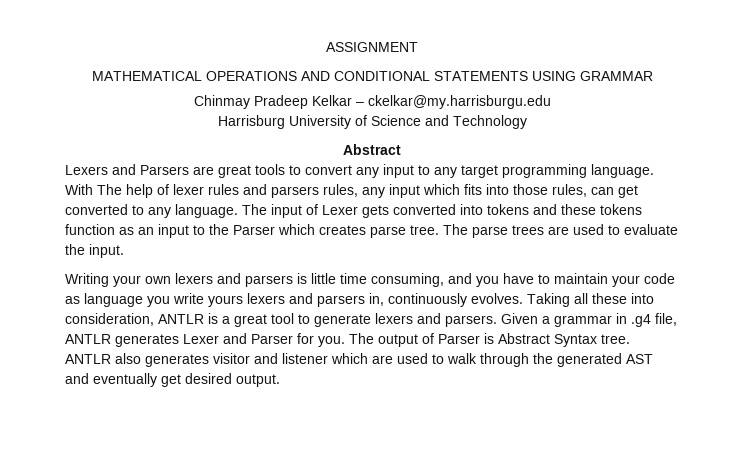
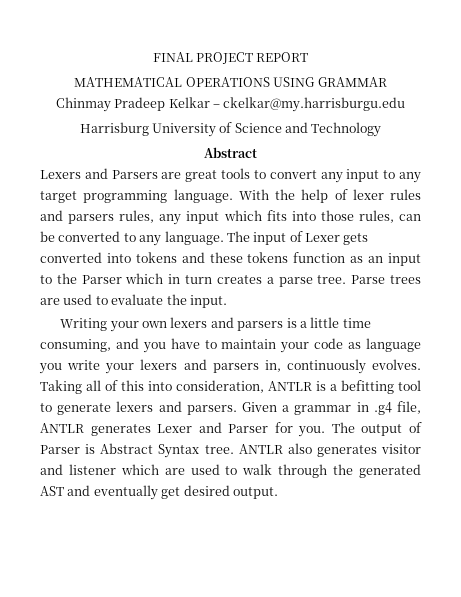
- ASSIGNMENT
+ FINAL PROJECT REPORT
- MATHEMATICAL OPERATIONS AND CONDITIONAL STATEMENTS USING GRAMMAR
+ MATHEMATICAL OPERATIONS USING GRAMMAR
- With The help of lexer rules and parsers rules, any input which fits into those rules, can get converted to any language.
+ With the help of lexer rules and parsers rules, any input which fits into those rules, can be converted to any language.
- The input of Lexer gets converted into tokens and these tokens function as an input to the Parser which creates parse tree. The parse trees are used to evaluate the input.
+ The input of Lexer gets converted into tokens and these tokens function as an input to the Parser which in turn creates a parse tree. Parse trees are used to evaluate the input.
- Writing your own lexers and parsers is little time consuming, and you have to maintain your code as language you write yours lexers and parsers in, continuously evolves.
+ Writing your own lexers and parsers is a little time consuming, and you have to maintain your code as language you write your lexers and parsers in, continuously evolves.
- Taking all these into consideration, ANTLR is a great tool to generate lexers and parsers.
+ Taking all of this into consideration, ANTLR is a befitting tool to generate lexers and parsers.

